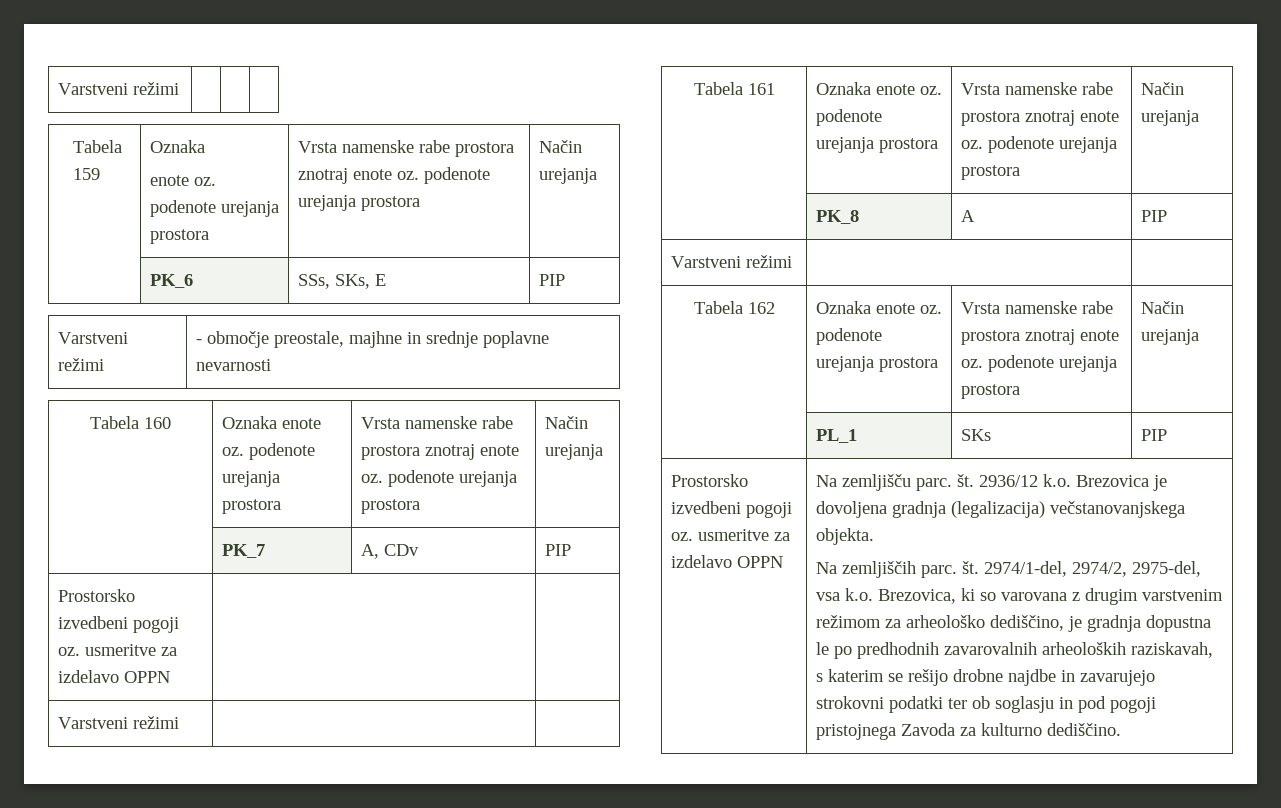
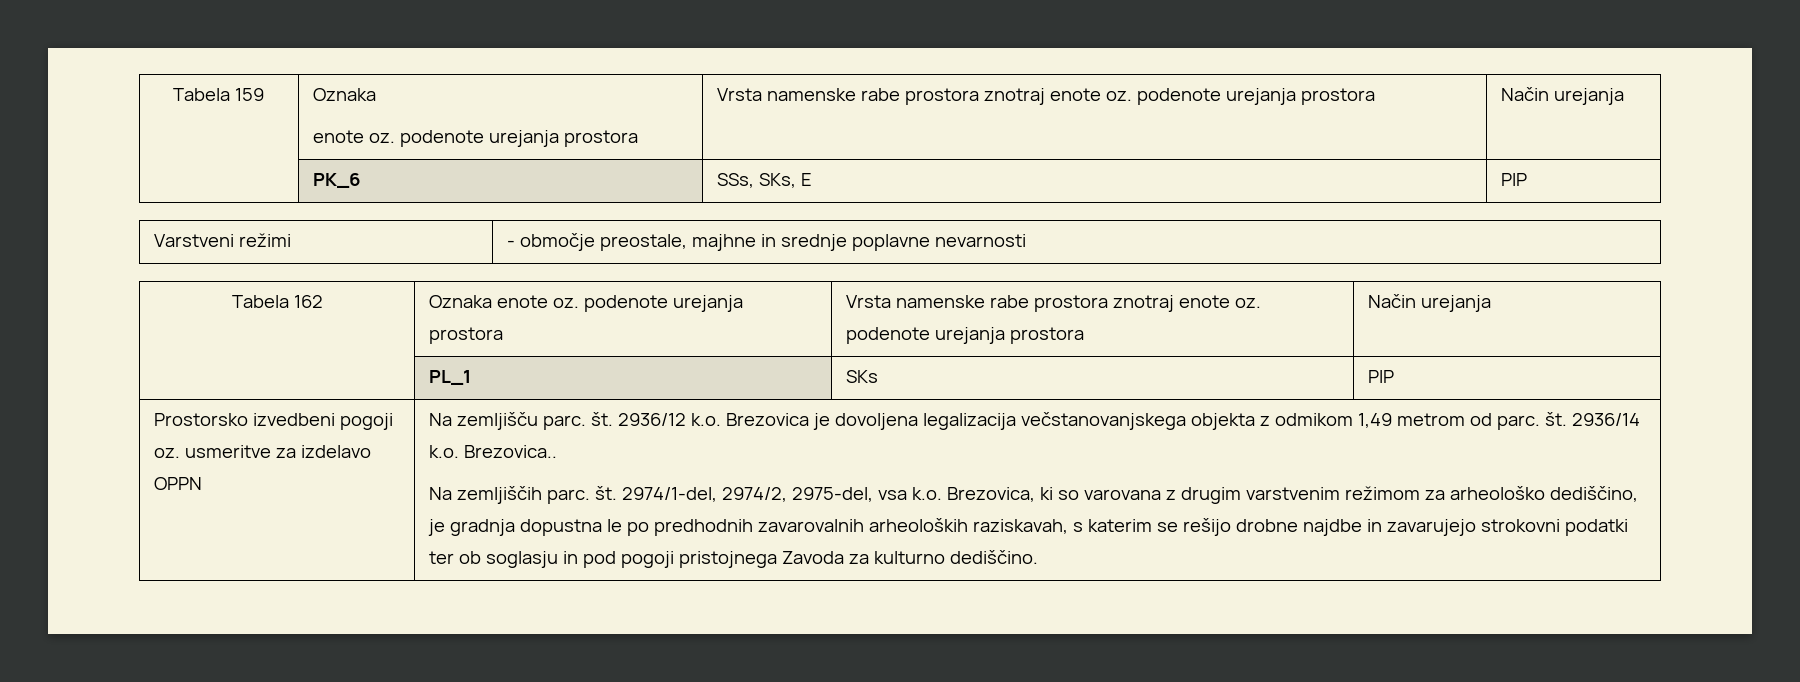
- Varstveni režimi | | |
- Tabela 160 | Oznaka enote oz. podenote urejanja prostora | Vrsta namenske rabe prostora znotraj enote oz. podenote urejanja prostora | Način urejanja
- | PK_7 | A, CDv | PIP
- Prostorsko izvedbeni pogoji oz. usmeritve za izdelavo OPPN | |
- Varstveni režimi | |
- Tabela 161 | Oznaka enote oz. podenote urejanja prostora | Vrsta namenske rabe prostora znotraj enote oz. podenote urejanja prostora | Način urejanja
- | PK_8 | A | PIP
- Varstveni režimi | |
- 2936/12 k.o. Brezovica je dovoljena gradnja (legalizacija) večstanovanjskega objekta.
+ 2936/12 k.o. Brezovica je dovoljena legalizacija večstanovanjskega objekta z odmikom 1,49 metrom od parc. št. 2936/14 k.o. Brezovica..

